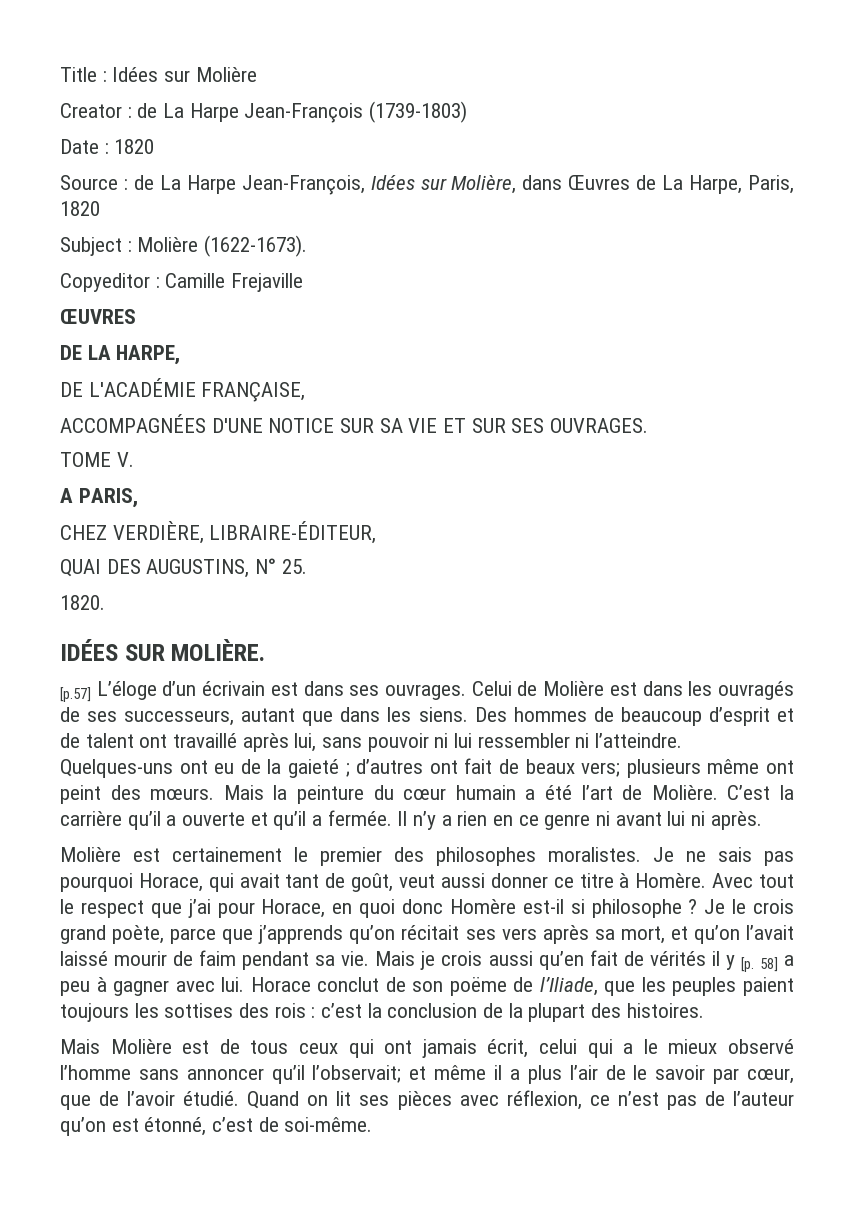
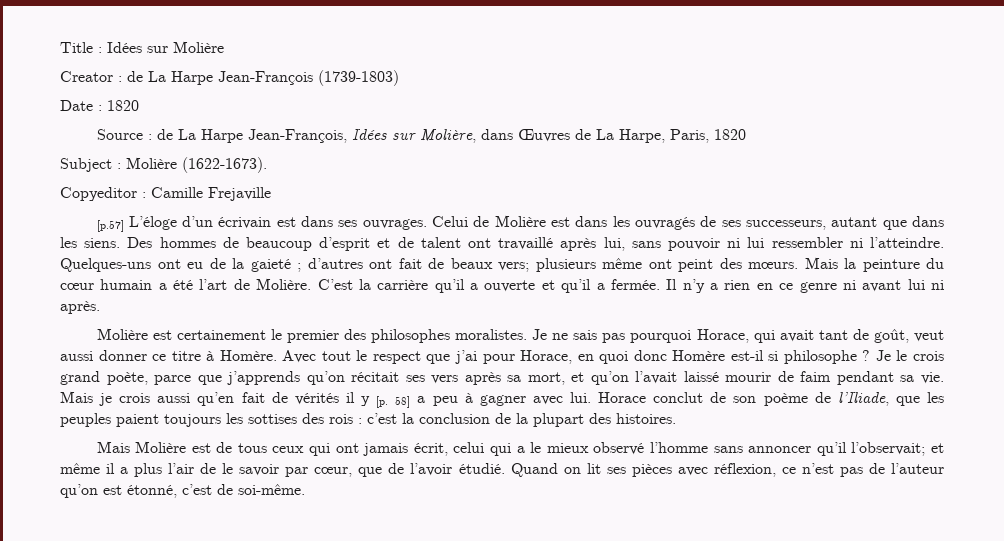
- ŒUVRES
- DE LA HARPE,
- DE L'ACADÉMIE FRANÇAISE,
- ACCOMPAGNÉES D'UNE NOTICE SUR SA VIE ET SUR SES OUVRAGES.
- TOME V.
- A PARIS,
- CHEZ VERDIÈRE, LIBRAIRE-ÉDITEUR,
- QUAI DES AUGUSTINS, N° 25.
- 1820.
- IDÉES SUR MOLIÈRE.
- Horace conclut de son poëme de l’Iliade, que les peuples paient toujours les sottises des rois : c’est la conclusion de la plupart des histoires.
+ Horace conclut de son poème de l’Iliade, que les peuples paient toujours les sottises des rois : c’est la conclusion de la plupart des histoires.

